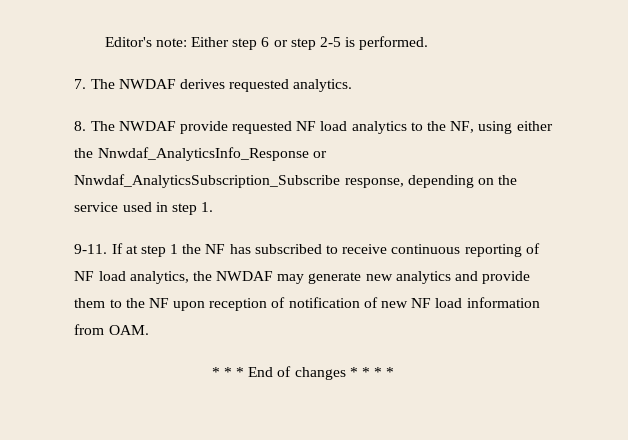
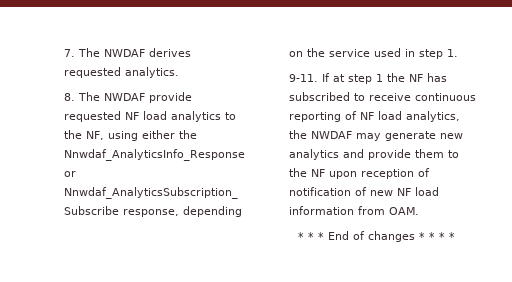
- Editor's note: Either step 6 or step 2-5 is performed.

